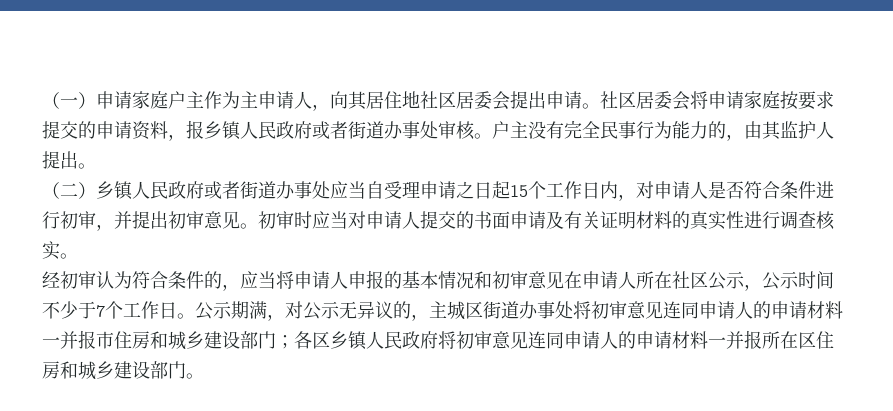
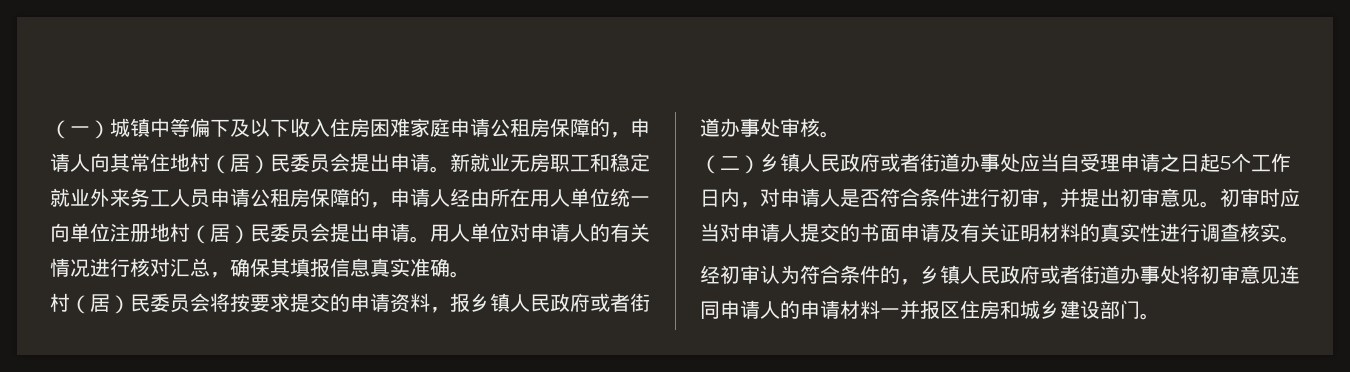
- （一）申请家庭户主作为主申请人，向其居住地社区居委会提出申请。社区居委会将申请家庭按要求提交的申请资料，报乡镇人民政府或者街道办事处审核。户主没有完全民事行为能力的，由其监护人提出。
+ （一）城镇中等偏下及以下收入住房困难家庭申请公租房保障的，申请人向其常住地村（居）民委员会提出申请。新就业无房职工和稳定就业外来务工人员申请公租房保障的，申请人经由所在用人单位统一向单位注册地村（居）民委员会提出申请。用人单位对申请人的有关情况进行核对汇总，确保其填报信息真实准确。
+ 村（居）民委员会将按要求提交的申请资料，报乡镇人民政府或者街道办事处审核。
- （二）乡镇人民政府或者街道办事处应当自受理申请之日起15个工作日内，对申请人是否符合条件进行初审，并提出初审意见。
+ （二）乡镇人民政府或者街道办事处应当自受理申请之日起5个工作日内，对申请人是否符合条件进行初审，并提出初审意见。
- 经初审认为符合条件的，应当将申请人申报的基本情况和初审意见在申请人所在社区公示，公示时间不少于7个工作日。公示期满，对公示无异议的，主城区街道办事处将初审意见连同申请人的申请材料一并报市住房和城乡建设部门；各区乡镇人民政府将初审意见连同申请人的申请材料一并报所在区住房和城乡建设部门。
+ 经初审认为符合条件的，乡镇人民政府或者街道办事处将初审意见连同申请人的申请材料一并报区住房和城乡建设部门。

